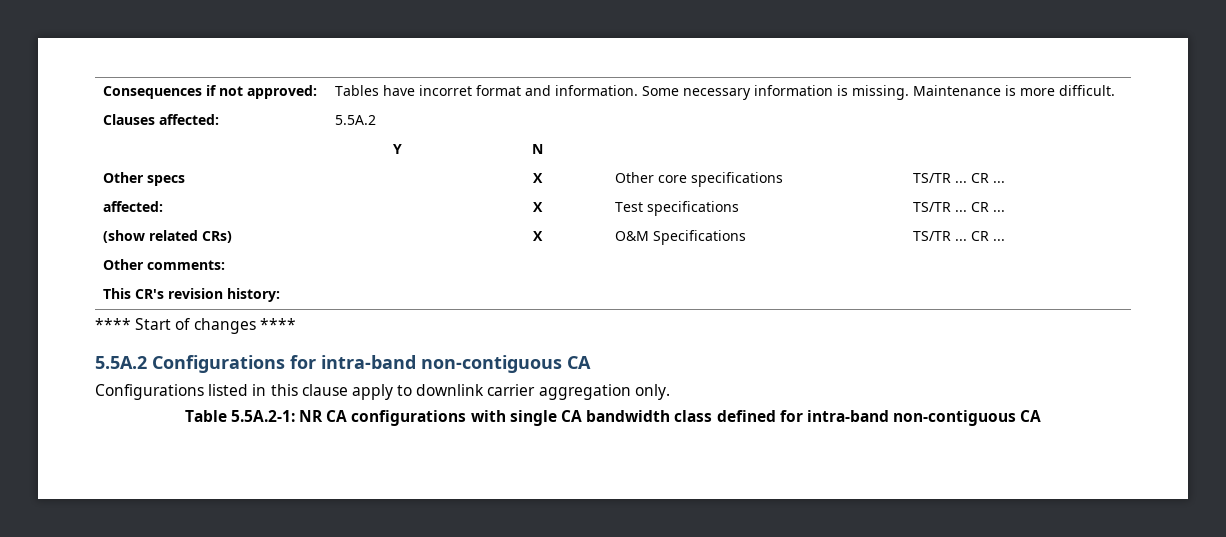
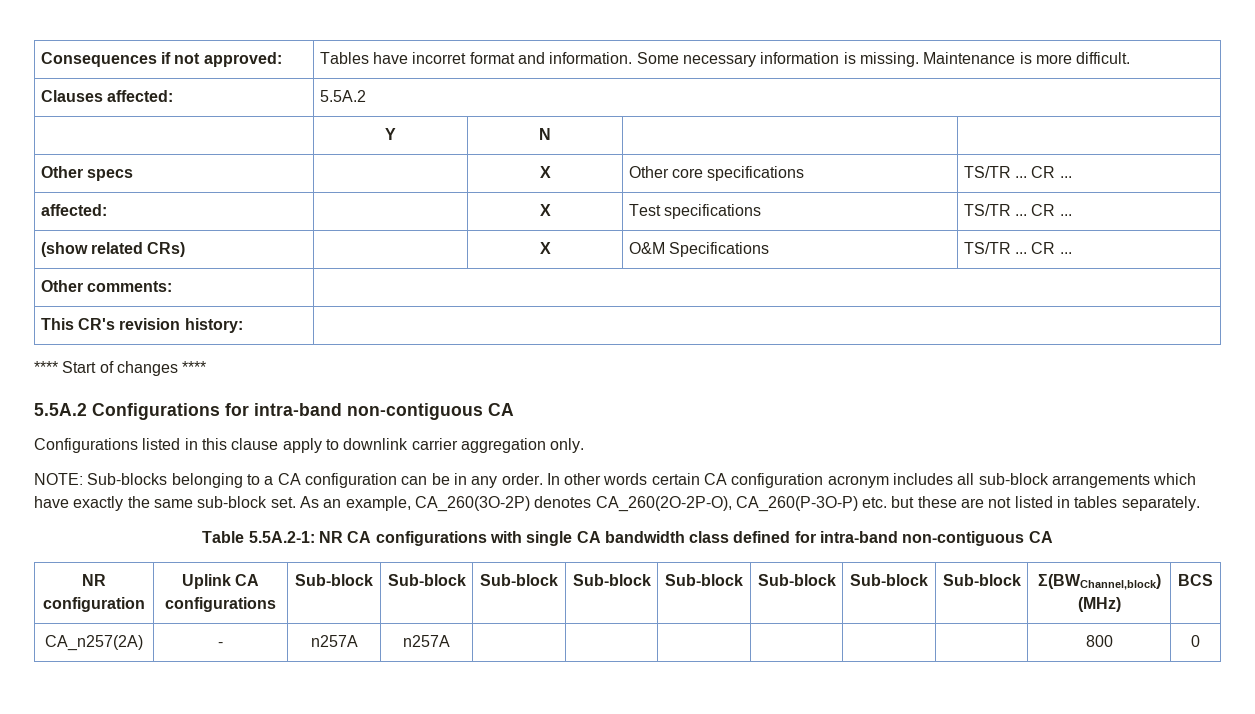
+ NOTE: Sub-blocks belonging to a CA configuration can be in any order. In other words certain CA configuration acronym includes all sub-block arrangements which have exactly the same sub-block set. As an example, CA_260(3O-2P) denotes CA_260(2O-2P-O), CA_260(P-3O-P) etc. but these are not listed in tables separately.
+ NR configuration | Uplink CA configurations | Sub-block | Sub-block | Sub-block | Sub-block | Sub-block | Sub-block | Sub-block | Sub-block | Σ(BWChannel,block) (MHz) | BCS
+ CA_n257(2A) | - | n257A | n257A | | | | | | | 800 | 0

